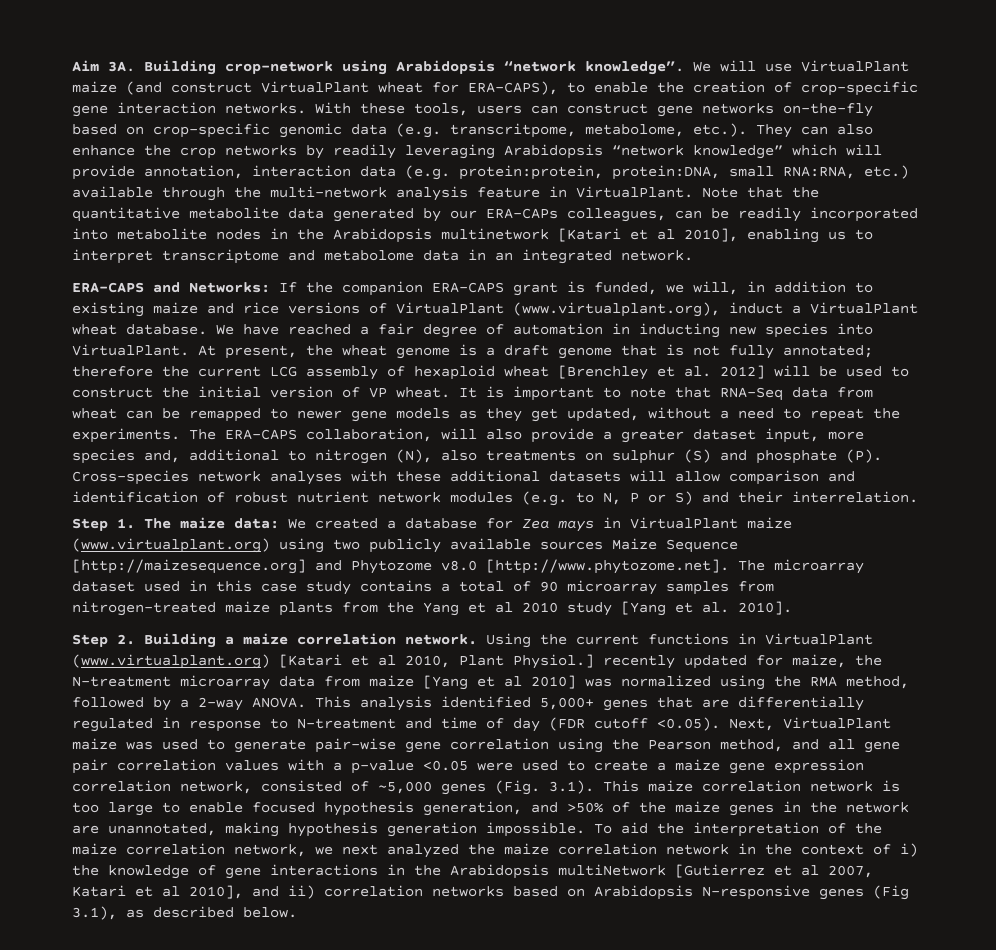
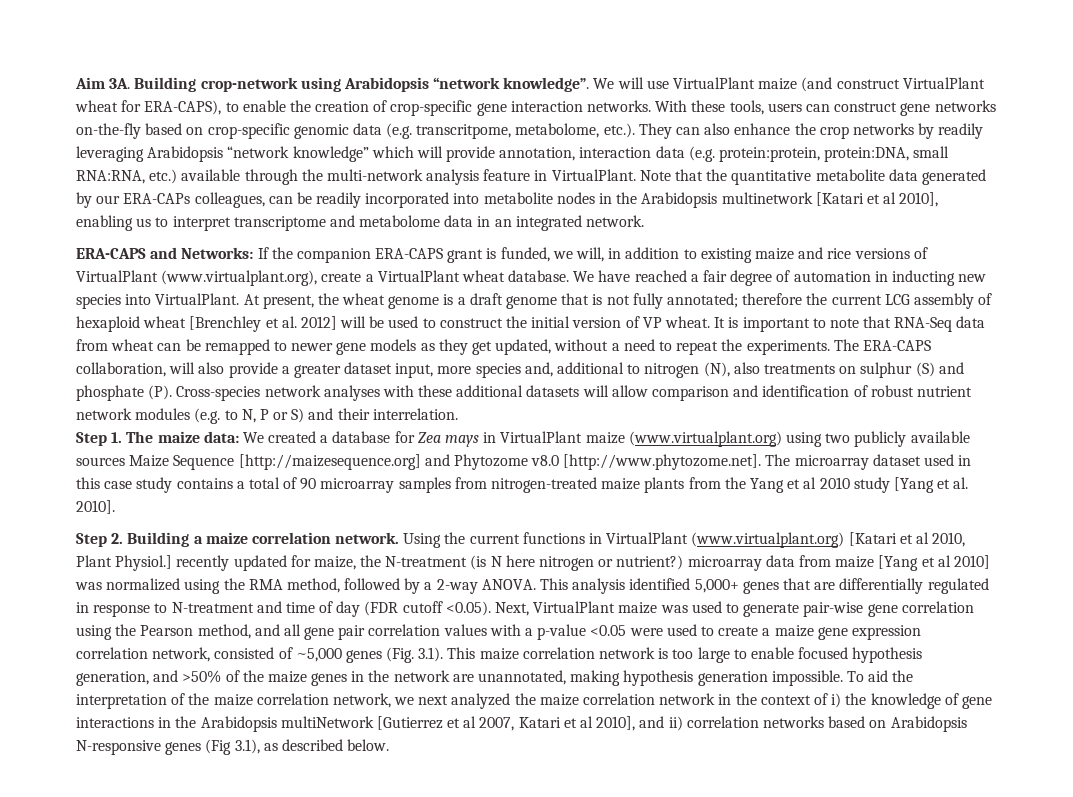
- ERA-CAPS and Networks: If the companion ERA-CAPS grant is funded, we will, in addition to existing maize and rice versions of VirtualPlant (www.virtualplant.org), induct a VirtualPlant wheat database.
+ ERA-CAPS and Networks: If the companion ERA-CAPS grant is funded, we will, in addition to existing maize and rice versions of VirtualPlant (www.virtualplant.org), create a VirtualPlant wheat database.
- Using the current functions in VirtualPlant (www.virtualplant.org) [Katari et al 2010, Plant Physiol.] recently updated for maize, the N-treatment microarray data from maize [Yang et al 2010] was normalized using the RMA method, followed by a 2-way ANOVA.
+ Using the current functions in VirtualPlant (www.virtualplant.org) [Katari et al 2010, Plant Physiol.] recently updated for maize, the N-treatment (is N here nitrogen or nutrient?) microarray data from maize [Yang et al 2010] was normalized using the RMA method, followed by a 2-way ANOVA.

